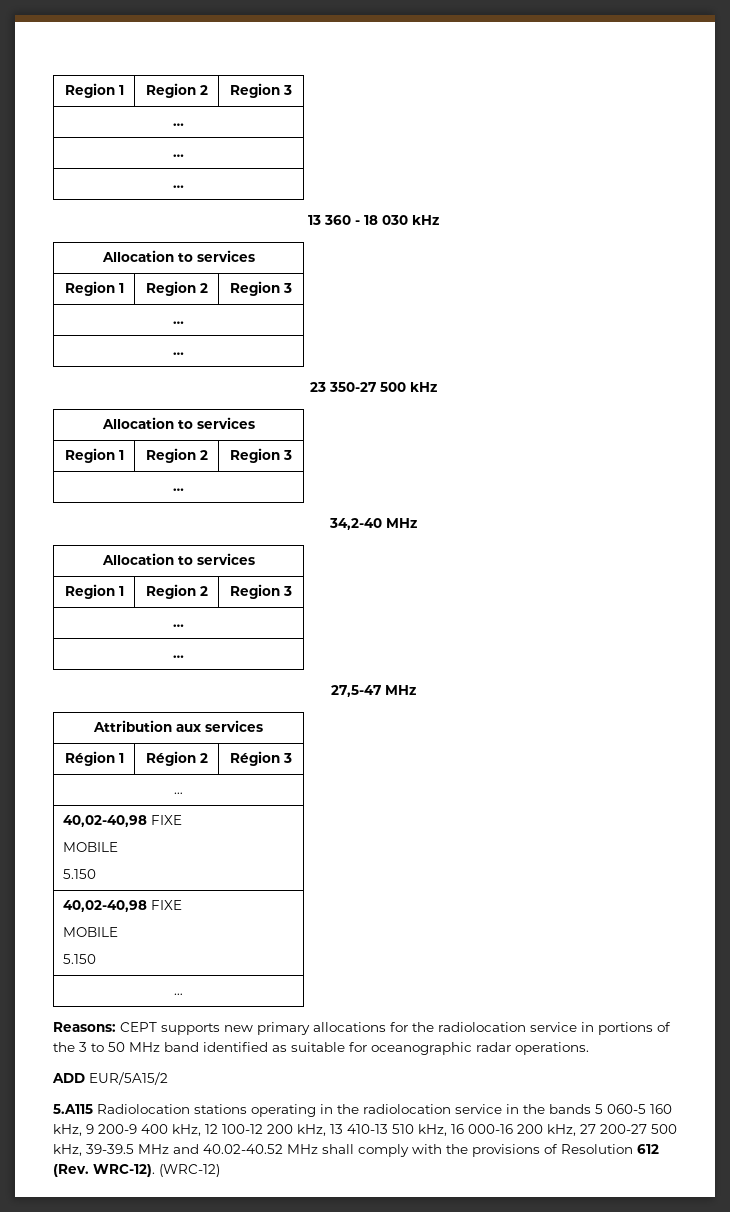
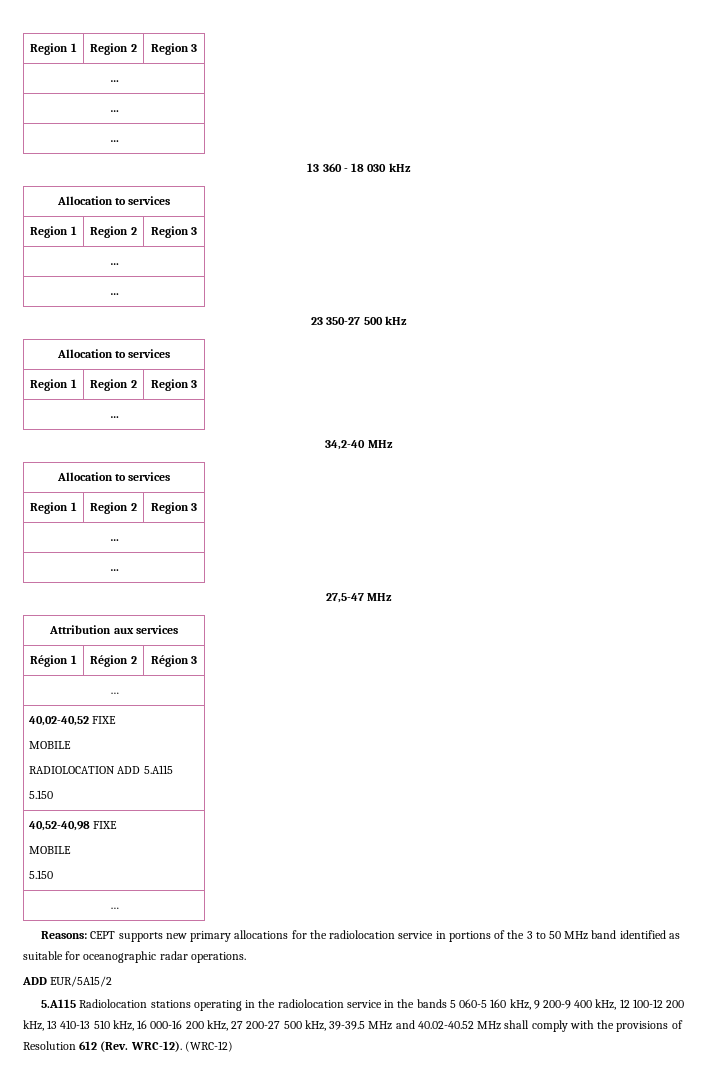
  Région 1 | Région 2 | Région 3
  …
- 40,02-40,98 FIXE
+ 40,02-40,52 FIXE
  MOBILE
+ RADIOLOCATION ADD 5.A115
  5.150
- 40,02-40,98 FIXE
+ 40,52-40,98 FIXE

